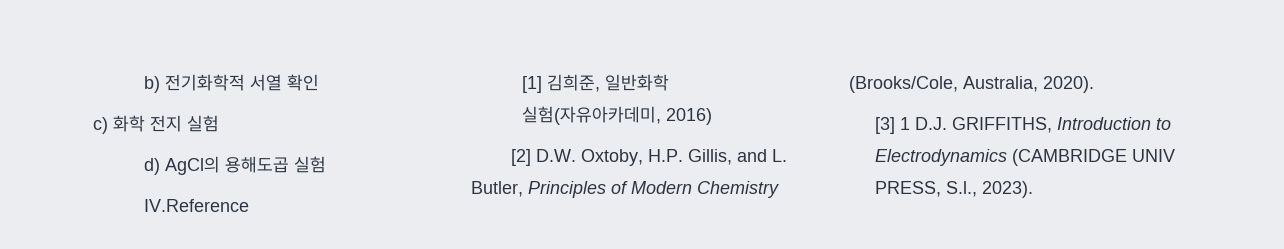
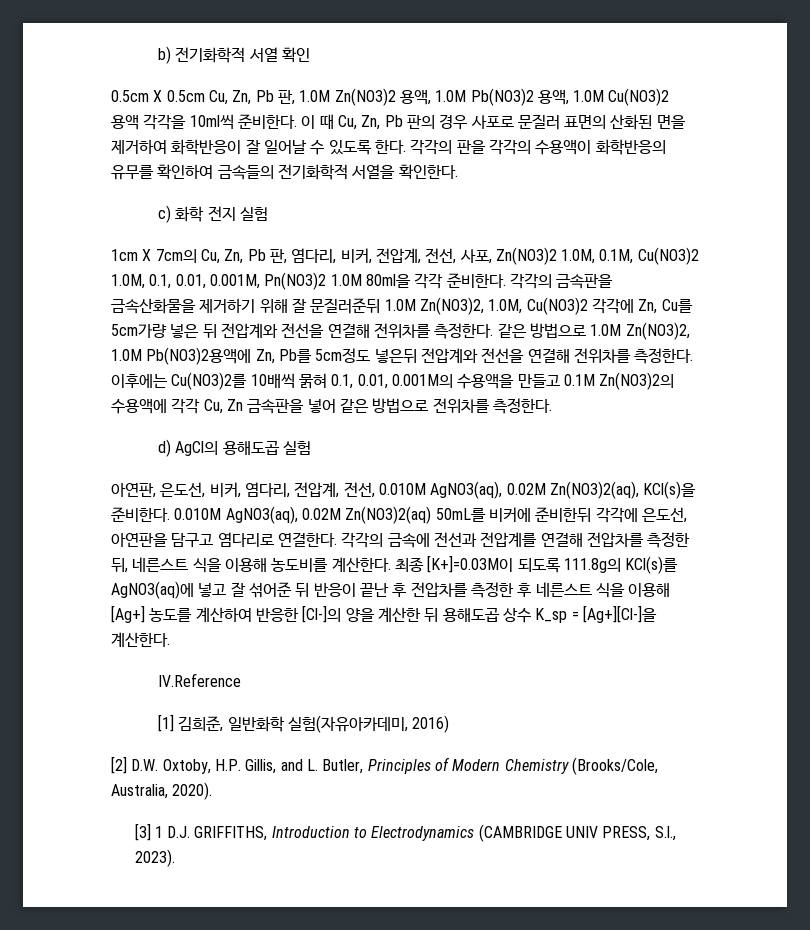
+ 0.5cm X 0.5cm Cu, Zn, Pb 판, 1.0M Zn(NO3)2 용액, 1.0M Pb(NO3)2 용액, 1.0M Cu(NO3)2 용액 각각을 10ml씩 준비한다. 이 때 Cu, Zn, Pb 판의 경우 사포로 문질러 표면의 산화된 면을 제거하여 화학반응이 잘 일어날 수 있도록 한다. 각각의 판을 각각의 수용액이 화학반응의 유무를 확인하여 금속들의 전기화학적 서열을 확인한다.
  c) 화학 전지 실험
+ 1cm X 7cm의 Cu, Zn, Pb 판, 염다리, 비커, 전압계, 전선, 사포, Zn(NO3)2 1.0M, 0.1M, Cu(NO3)2 1.0M, 0.1, 0.01, 0.001M, Pn(NO3)2 1.0M 80ml을 각각 준비한다. 각각의 금속판을 금속산화물을 제거하기 위해 잘 문질러준뒤 1.0M Zn(NO3)2, 1.0M, Cu(NO3)2 각각에 Zn, Cu를 5cm가량 넣은 뒤 전압계와 전선을 연결해 전위차를 측정한다. 같은 방법으로 1.0M Zn(NO3)2, 1.0M Pb(NO3)2용액에 Zn, Pb를 5cm정도 넣은뒤 전압계와 전선을 연결해 전위차를 측정한다. 이후에는 Cu(NO3)2를 10배씩 묽혀 0.1, 0.01, 0.001M의 수용액을 만들고 0.1M Zn(NO3)2의 수용액에 각각 Cu, Zn 금속판을 넣어 같은 방법으로 전위차를 측정한다.
  d) AgCl의 용해도곱 실험
+ 아연판, 은도선, 비커, 염다리, 전압계, 전선, 0.010M AgNO3(aq), 0.02M Zn(NO3)2(aq), KCl(s)을 준비한다. 0.010M AgNO3(aq), 0.02M Zn(NO3)2(aq) 50mL를 비커에 준비한뒤 각각에 은도선, 아연판을 담구고 염다리로 연결한다. 각각의 금속에 전선과 전압계를 연결해 전압차를 측정한 뒤, 네른스트 식을 이용해 농도비를 계산한다. 최종 [K+]=0.03M이 되도록 111.8g의 KCl(s)를 AgNO3(aq)에 넣고 잘 섞어준 뒤 반응이 끝난 후 전압차를 측정한 후 네른스트 식을 이용해 [Ag+] 농도를 계산하여 반응한 [Cl-]의 양을 계산한 뒤 용해도곱 상수 K_sp = [Ag+][Cl-]을 계산한다.

